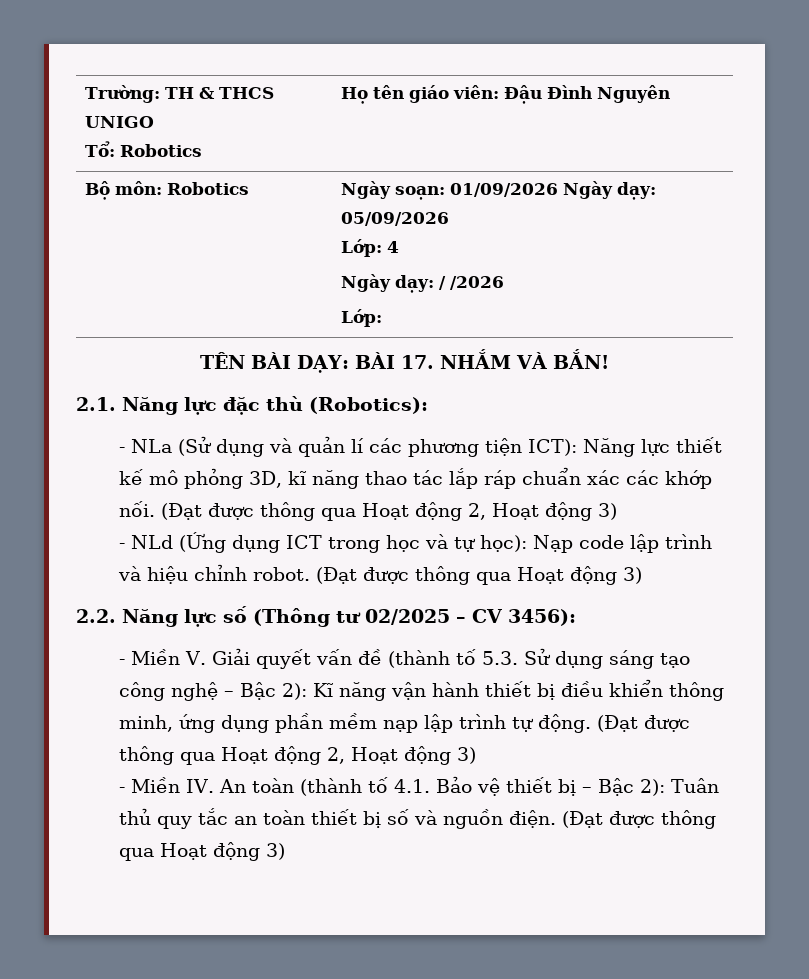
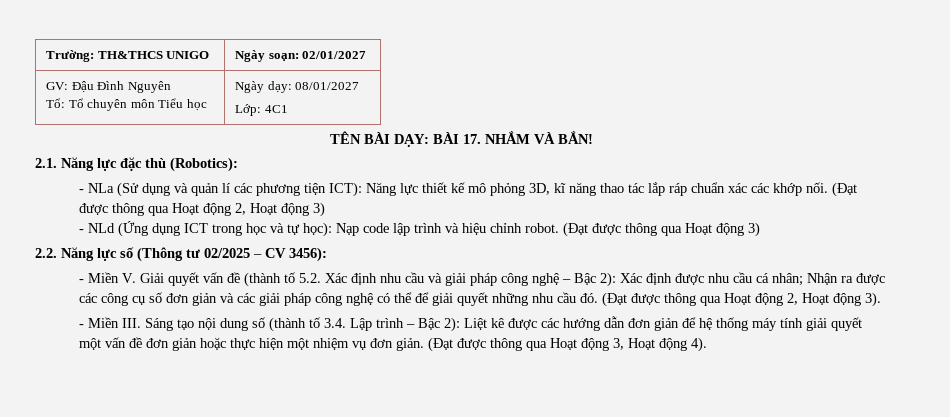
- Trường: TH & THCS UNIGO
- Tổ: Robotics | Họ tên giáo viên: Đậu Đình Nguyên
- Bộ môn: Robotics | Ngày soạn: 01/09/2026 Ngày dạy: 05/09/2026
- Lớp: 4
- Ngày dạy: / /2026
- Lớp:
+ Trường: TH&THCS UNIGO | Ngày soạn: 02/01/2027
+ GV: Đậu Đình Nguyên
+ Tổ: Tổ chuyên môn Tiểu học | Ngày dạy: 08/01/2027
+ Lớp: 4C1
- - Miền V. Giải quyết vấn đề (thành tố 5.3. Sử dụng sáng tạo công nghệ – Bậc 2): Kĩ năng vận hành thiết bị điều khiển thông minh, ứng dụng phần mềm nạp lập trình tự động. (Đạt được thông qua Hoạt động 2, Hoạt động 3)
- - Miền IV. An toàn (thành tố 4.1. Bảo vệ thiết bị – Bậc 2): Tuân thủ quy tắc an toàn thiết bị số và nguồn điện. (Đạt được thông qua Hoạt động 3)
+ - Miền V. Giải quyết vấn đề (thành tố 5.2. Xác định nhu cầu và giải pháp công nghệ – Bậc 2): Xác định được nhu cầu cá nhân; Nhận ra được các công cụ số đơn giản và các giải pháp công nghệ có thể để giải quyết những nhu cầu đó. (Đạt được thông qua Hoạt động 2, Hoạt động 3).
+ - Miền III. Sáng tạo nội dung số (thành tố 3.4. Lập trình – Bậc 2): Liệt kê được các hướng dẫn đơn giản để hệ thống máy tính giải quyết một vấn đề đơn giản hoặc thực hiện một nhiệm vụ đơn giản. (Đạt được thông qua Hoạt động 3, Hoạt động 4).

